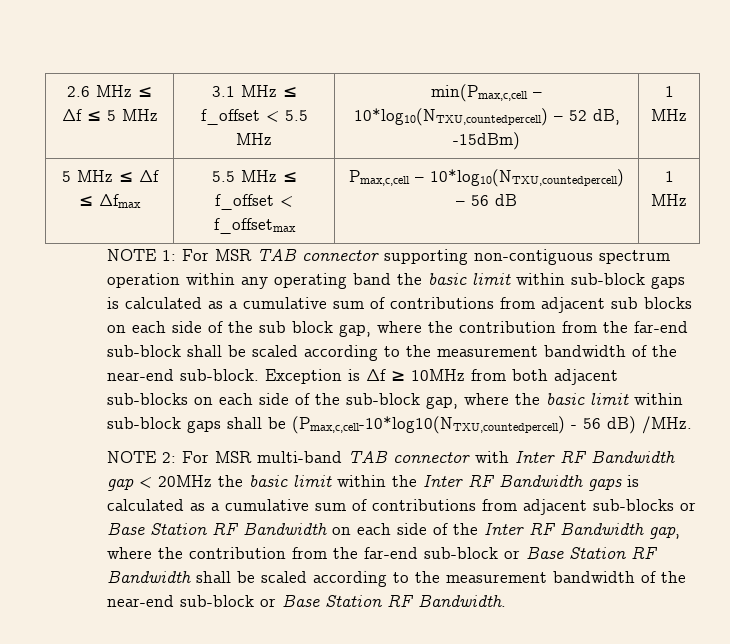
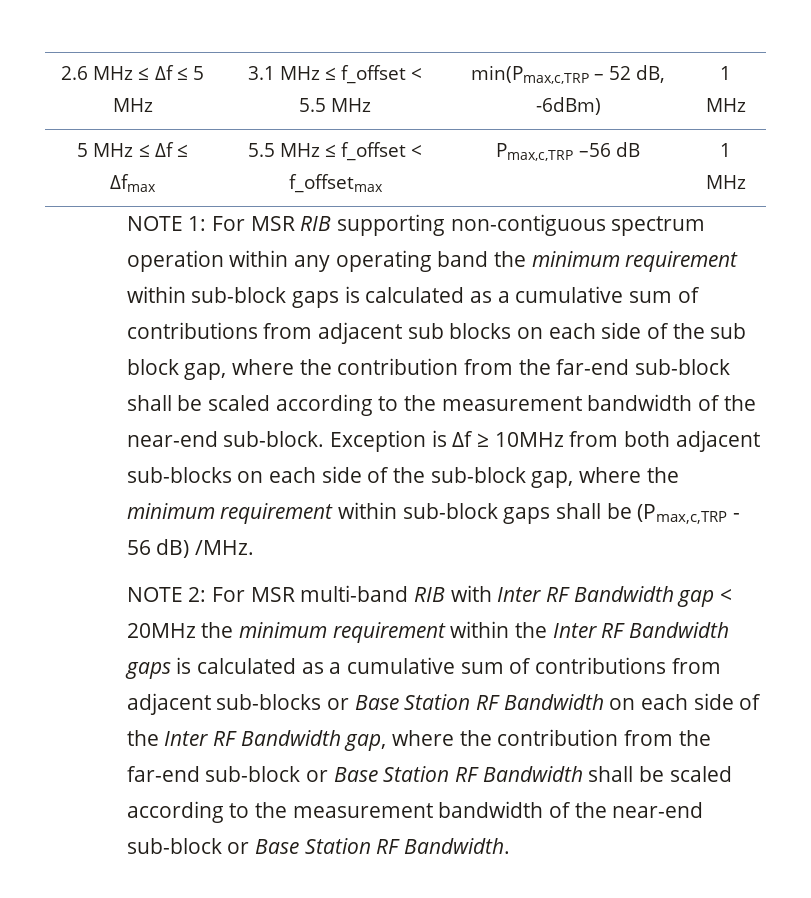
- 2.6 MHz ≤ Δf ≤ 5 MHz | 3.1 MHz ≤ f_offset < 5.5 MHz | min(Pmax,c,cell – 10*log10(NTXU,countedpercell) – 52 dB, -15dBm) | 1 MHz
+ 2.6 MHz ≤ Δf ≤ 5 MHz | 3.1 MHz ≤ f_offset < 5.5 MHz | min(Pmax,c,TRP – 52 dB, -6dBm) | 1 MHz
- 5 MHz ≤ Δf ≤ Δfmax | 5.5 MHz ≤ f_offset < f_offsetmax | Pmax,c,cell – 10*log10(NTXU,countedpercell) – 56 dB | 1 MHz
+ 5 MHz ≤ Δf ≤ Δfmax | 5.5 MHz ≤ f_offset < f_offsetmax | Pmax,c,TRP –56 dB | 1 MHz
- NOTE 1: For MSR TAB connector supporting non-contiguous spectrum operation within any operating band the basic limit within sub-block gaps is calculated as a cumulative sum of contributions from adjacent sub blocks on each side of the sub block gap, where the contribution from the far-end sub-block shall be scaled according to the measurement bandwidth of the near-end sub-block.
+ NOTE 1: For MSR RIB supporting non-contiguous spectrum operation within any operating band the minimum requirement within sub-block gaps is calculated as a cumulative sum of contributions from adjacent sub blocks on each side of the sub block gap, where the contribution from the far-end sub-block shall be scaled according to the measurement bandwidth of the near-end sub-block.
- Exception is Δf ≥ 10MHz from both adjacent sub-blocks on each side of the sub-block gap, where the basic limit within sub-block gaps shall be (Pmax,c,cell-10*log10(NTXU,countedpercell) - 56 dB) /MHz.
+ Exception is Δf ≥ 10MHz from both adjacent sub-blocks on each side of the sub-block gap, where the minimum requirement within sub-block gaps shall be (Pmax,c,TRP - 56 dB) /MHz.
- For MSR multi-band TAB connector with Inter RF Bandwidth gap < 20MHz the basic limit within the Inter RF Bandwidth gaps is calculated as a cumulative sum of contributions from adjacent sub-blocks or Base Station RF Bandwidth on each side of the Inter RF Bandwidth gap, where the contribution from the far-end sub-block or Base Station RF Bandwidth shall be scaled according to the measurement bandwidth of the near-end sub-block or Base Station RF Bandwidth.
+ For MSR multi-band RIB with Inter RF Bandwidth gap < 20MHz the minimum requirement within the Inter RF Bandwidth gaps is calculated as a cumulative sum of contributions from adjacent sub-blocks or Base Station RF Bandwidth on each side of the Inter RF Bandwidth gap, where the contribution from the far-end sub-block or Base Station RF Bandwidth shall be scaled according to the measurement bandwidth of the near-end sub-block or Base Station RF Bandwidth.

